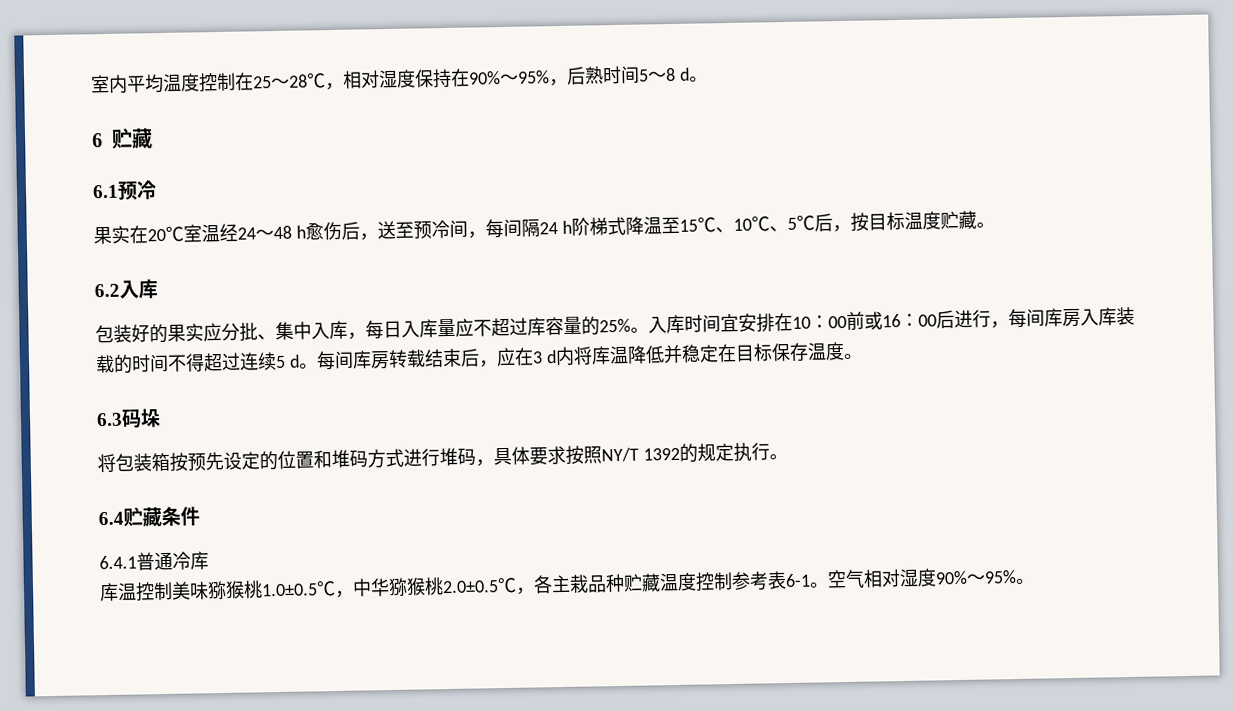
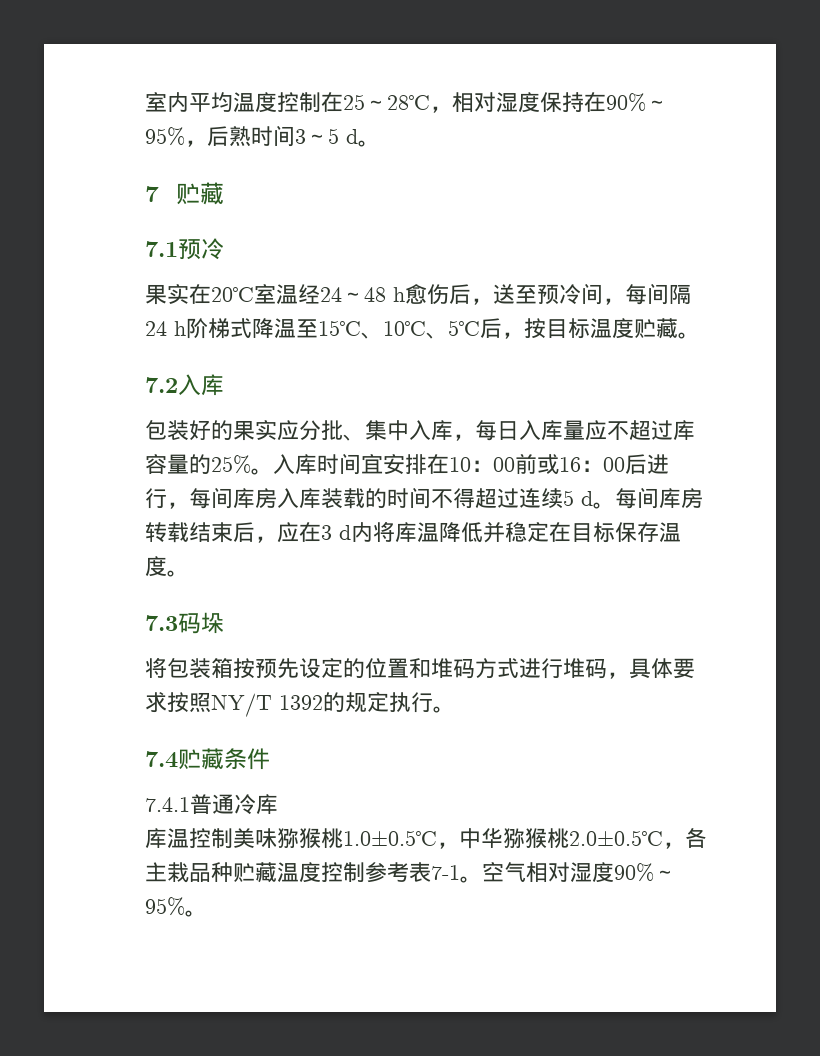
- 室内平均温度控制在25～28℃，相对湿度保持在90%～95%，后熟时间5～8 d。
+ 室内平均温度控制在25～28℃，相对湿度保持在90%～95%，后熟时间3～5 d。
- 6贮藏
+ 7贮藏
- 6.1预冷
+ 7.1预冷
- 6.2入库
+ 7.2入库
- 6.3码垛
+ 7.3码垛
- 6.4贮藏条件
+ 7.4贮藏条件
- 6.4.1普通冷库
+ 7.4.1普通冷库
- 库温控制美味猕猴桃1.0±0.5℃，中华猕猴桃2.0±0.5℃，各主栽品种贮藏温度控制参考表6-1。
+ 库温控制美味猕猴桃1.0±0.5℃，中华猕猴桃2.0±0.5℃，各主栽品种贮藏温度控制参考表7-1。

